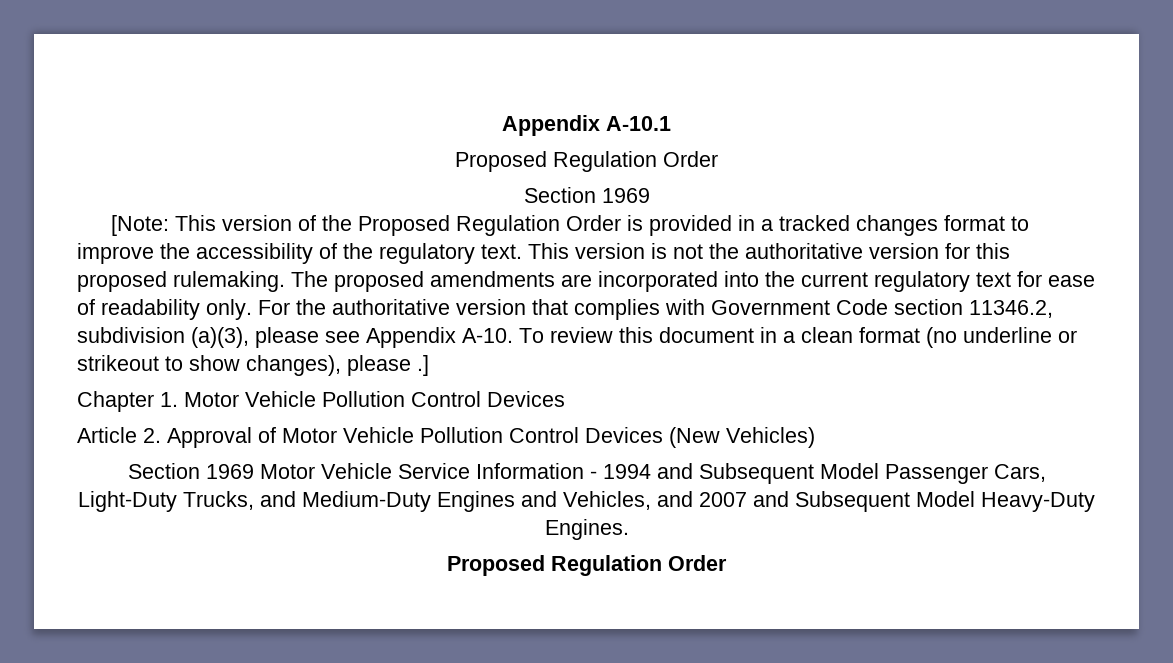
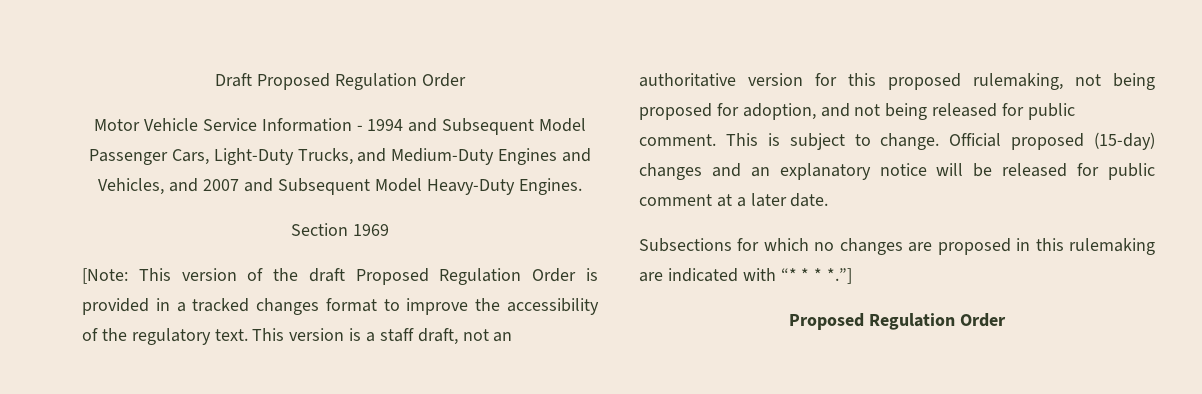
- Appendix A-10.1
- Proposed Regulation Order
- Section 1969
- [Note: This version of the Proposed Regulation Order is provided in a tracked changes format to improve the accessibility of the regulatory text. This version is not the authoritative version for this proposed rulemaking. The proposed amendments are incorporated into the current regulatory text for ease of readability only. For the authoritative version that complies with Government Code section 11346.2, subdivision (a)(3), please see Appendix A-10. To review this document in a clean format (no underline or strikeout to show changes), please .]
- Chapter 1. Motor Vehicle Pollution Control Devices
- Article 2. Approval of Motor Vehicle Pollution Control Devices (New Vehicles)
- Section 1969 Motor Vehicle Service Information - 1994 and Subsequent Model Passenger Cars, Light-Duty Trucks, and Medium-Duty Engines and Vehicles, and 2007 and Subsequent Model Heavy-Duty Engines.
+ Draft Proposed Regulation Order
+ Motor Vehicle Service Information - 1994 and Subsequent Model Passenger Cars, Light-Duty Trucks, and Medium-Duty Engines and Vehicles, and 2007 and Subsequent Model Heavy-Duty Engines.
+ Section 1969
+ [Note: This version of the draft Proposed Regulation Order is provided in a tracked changes format to improve the accessibility of the regulatory text. This version is a staff draft, not an authoritative version for this proposed rulemaking, not being proposed for adoption, and not being released for public comment. This is subject to change. Official proposed (15-day) changes and an explanatory notice will be released for public comment at a later date.
+ Subsections for which no changes are proposed in this rulemaking are indicated with “* * * *.”]

